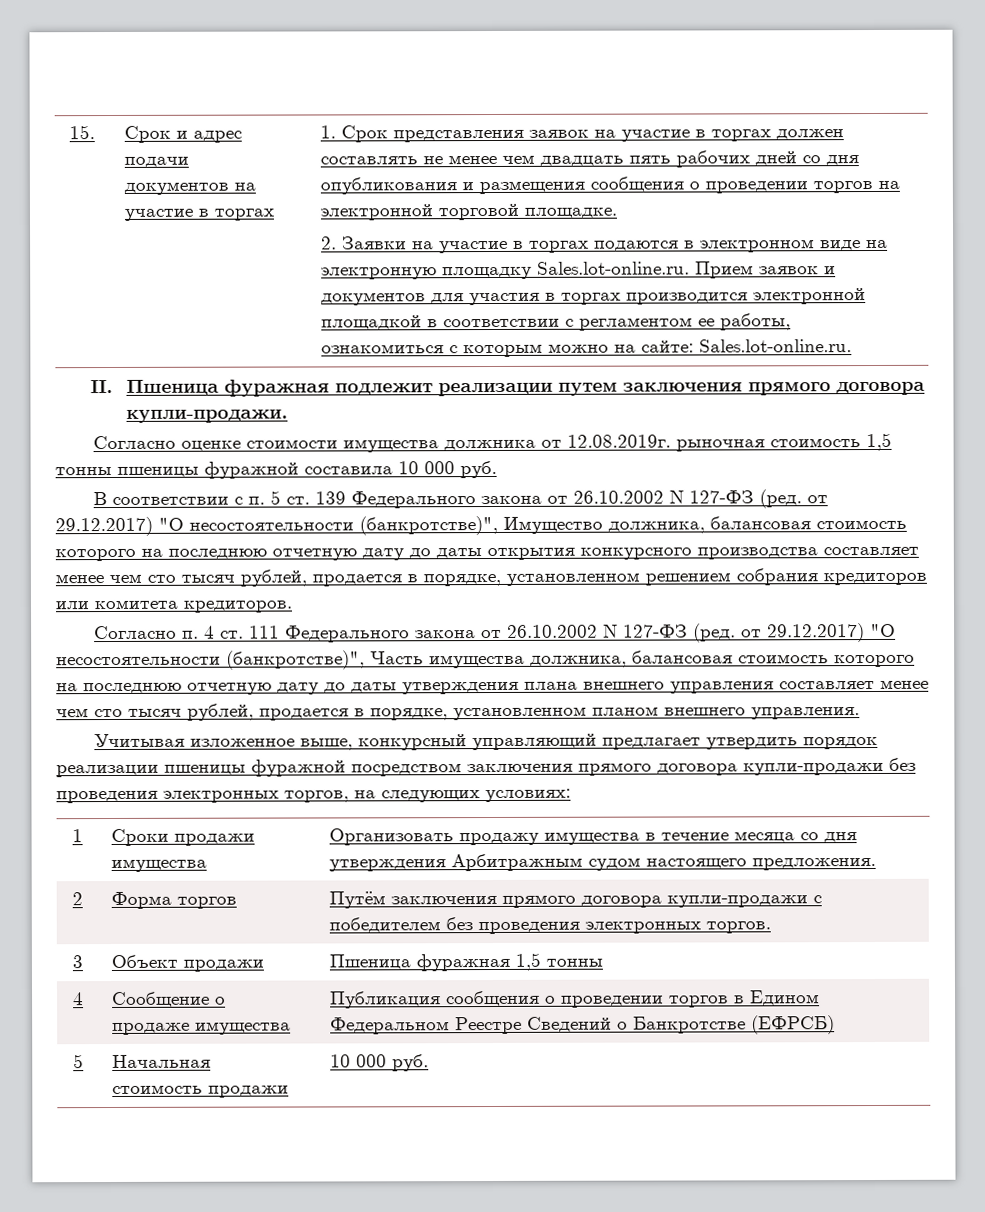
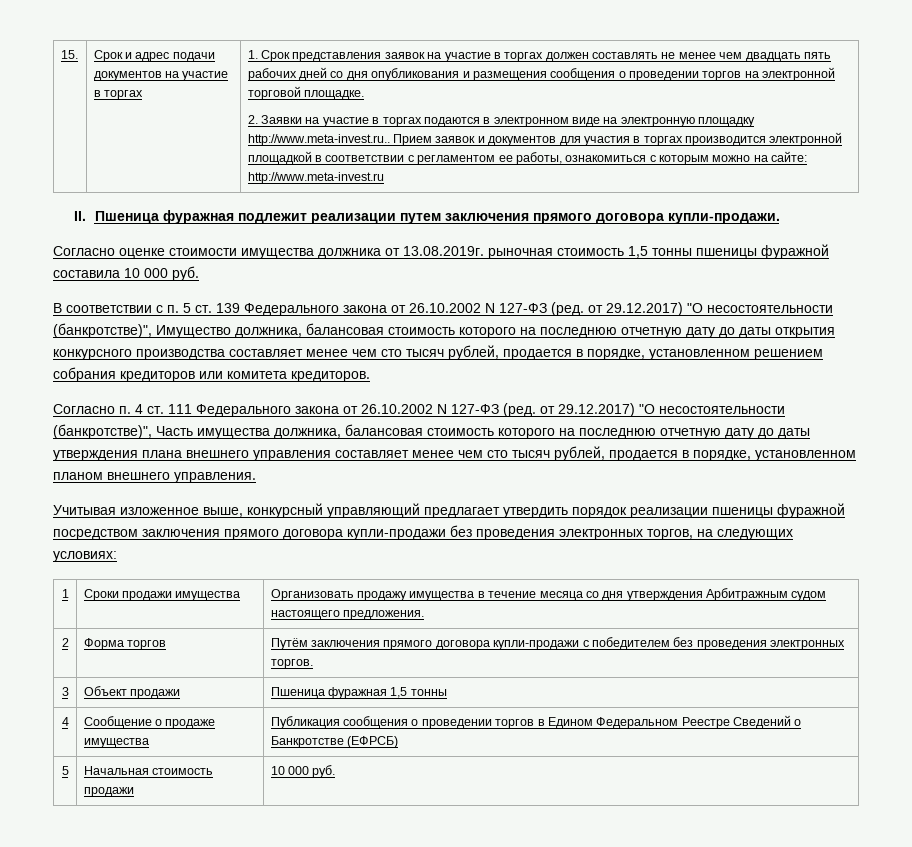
- 2. Заявки на участие в торгах подаются в электронном виде на электронную площадку Sales.lot-online.ru. Прием заявок и документов для участия в торгах производится электронной площадкой в соответствии с регламентом ее работы, ознакомиться с которым можно на сайте: Sales.lot-online.ru.
+ 2. Заявки на участие в торгах подаются в электронном виде на электронную площадку http://www.meta-invest.ru.. Прием заявок и документов для участия в торгах производится электронной площадкой в соответствии с регламентом ее работы, ознакомиться с которым можно на сайте: http://www.meta-invest.ru
- Согласно оценке стоимости имущества должника от 12.08.2019г. рыночная стоимость 1,5 тонны пшеницы фуражной составила 10 000 руб.
+ Согласно оценке стоимости имущества должника от 13.08.2019г. рыночная стоимость 1,5 тонны пшеницы фуражной составила 10 000 руб.

